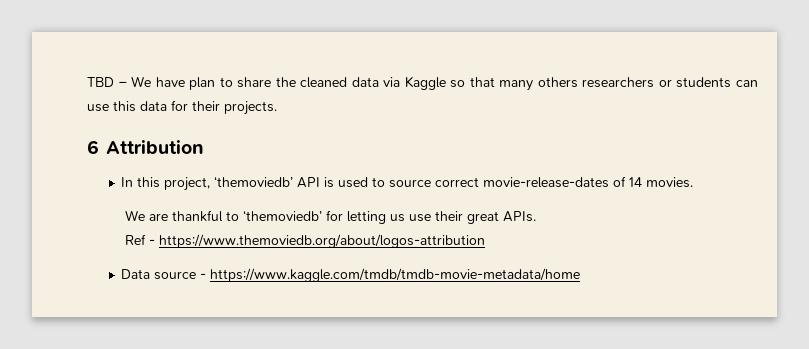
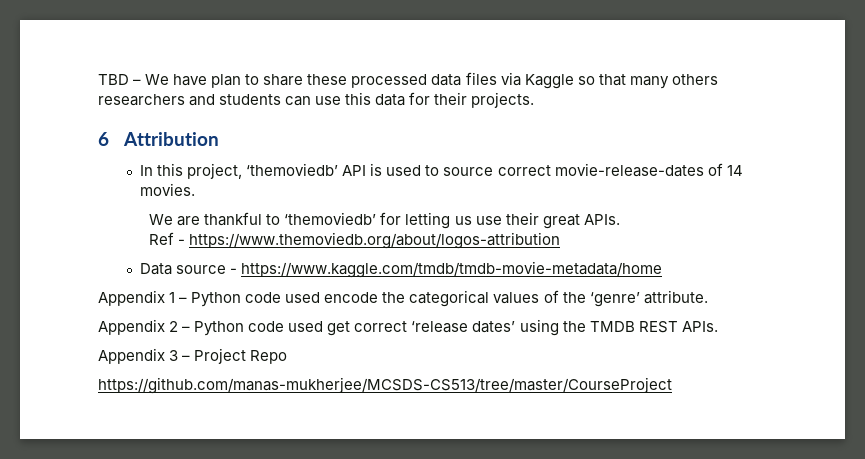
- TBD – We have plan to share the cleaned data via Kaggle so that many others researchers or students can use this data for their projects.
+ TBD – We have plan to share these processed data files via Kaggle so that many others researchers and students can use this data for their projects.
+ Appendix 1 – Python code used encode the categorical values of the ‘genre’ attribute.
+ Appendix 2 – Python code used get correct ‘release dates’ using the TMDB REST APIs.
+ Appendix 3 – Project Repo
+ https://github.com/manas-mukherjee/MCSDS-CS513/tree/master/CourseProject

